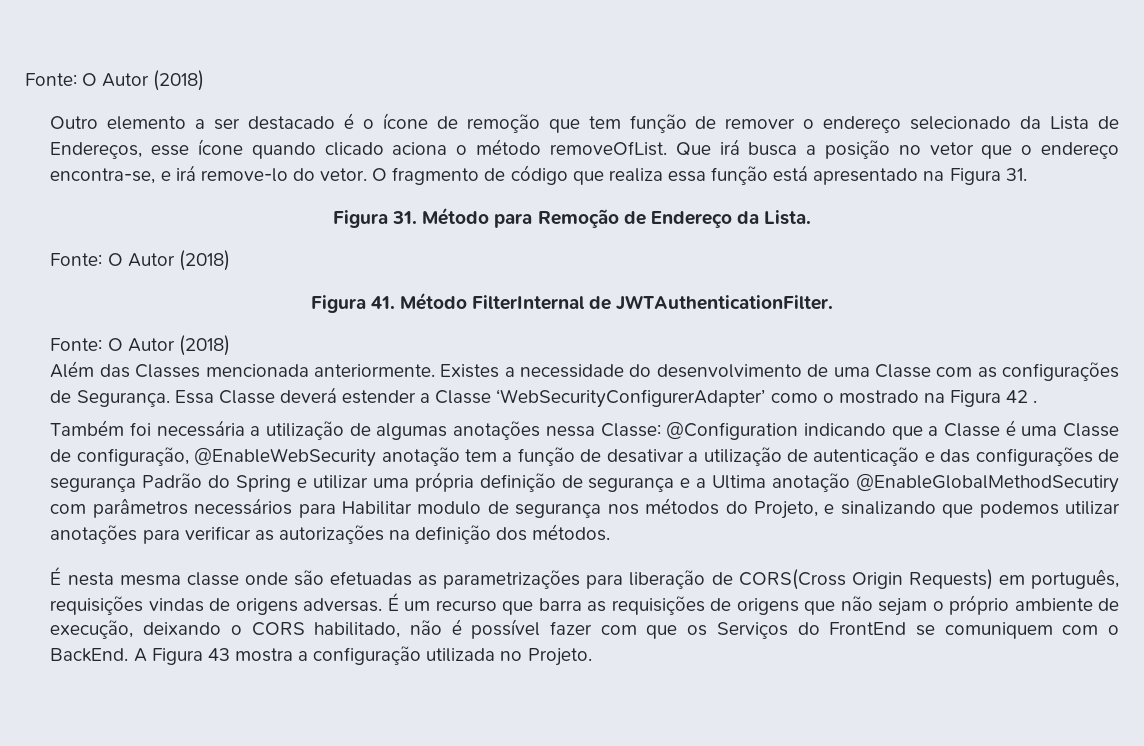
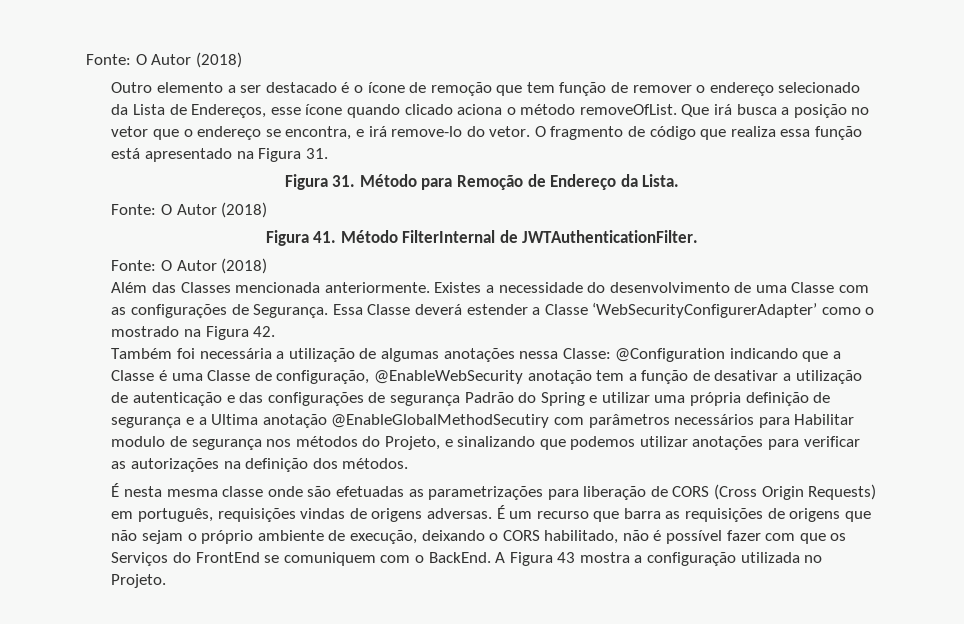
- Que irá busca a posição no vetor que o endereço encontra-se, e irá remove-lo do vetor.
+ Que irá busca a posição no vetor que o endereço se encontra, e irá remove-lo do vetor.
- Essa Classe deverá estender a Classe ‘WebSecurityConfigurerAdapter’ como o mostrado na Figura 42 .
+ Essa Classe deverá estender a Classe ‘WebSecurityConfigurerAdapter’ como o mostrado na Figura 42.
- É nesta mesma classe onde são efetuadas as parametrizações para liberação de CORS(Cross Origin Requests) em português, requisições vindas de origens adversas.
+ É nesta mesma classe onde são efetuadas as parametrizações para liberação de CORS (Cross Origin Requests) em português, requisições vindas de origens adversas.

